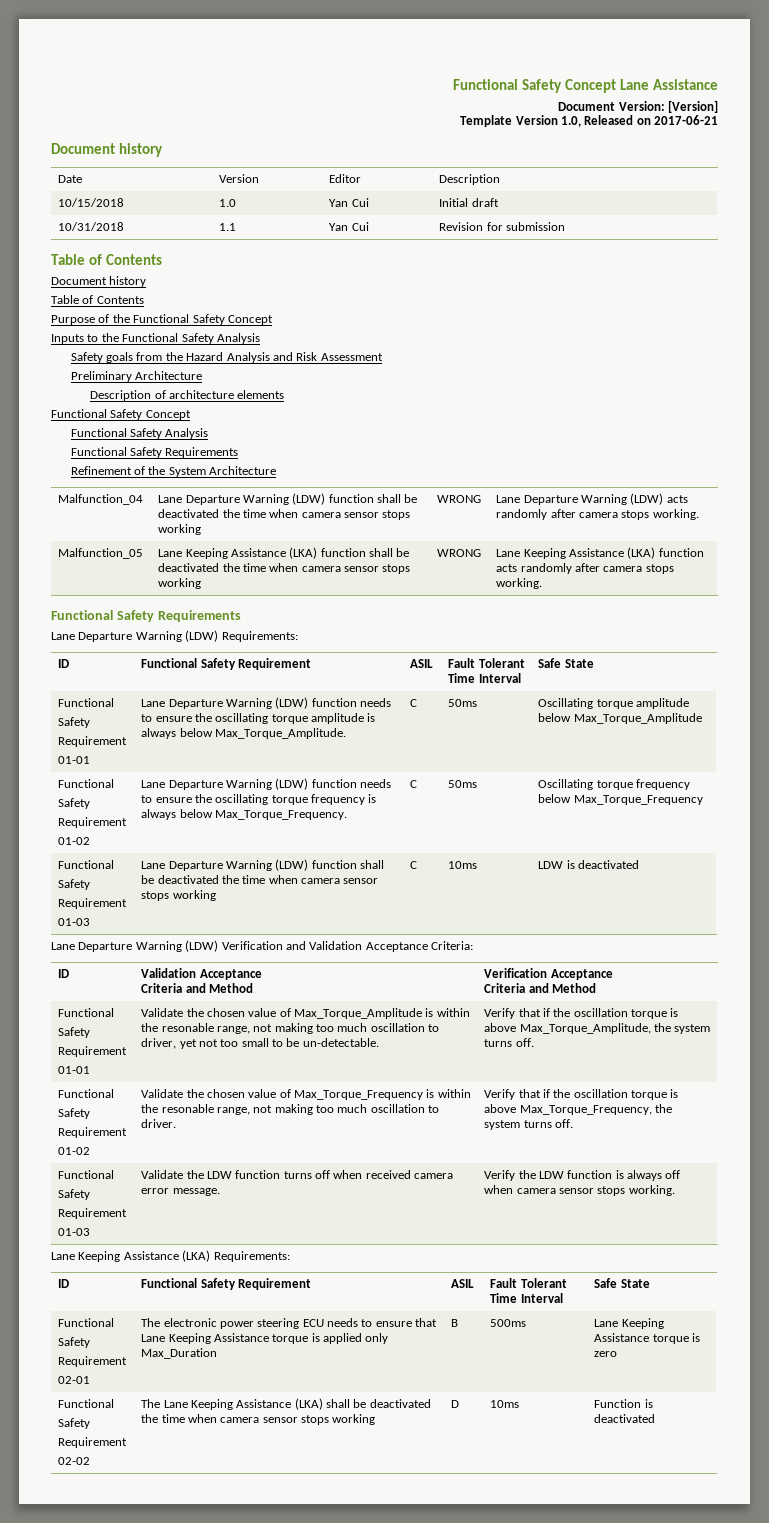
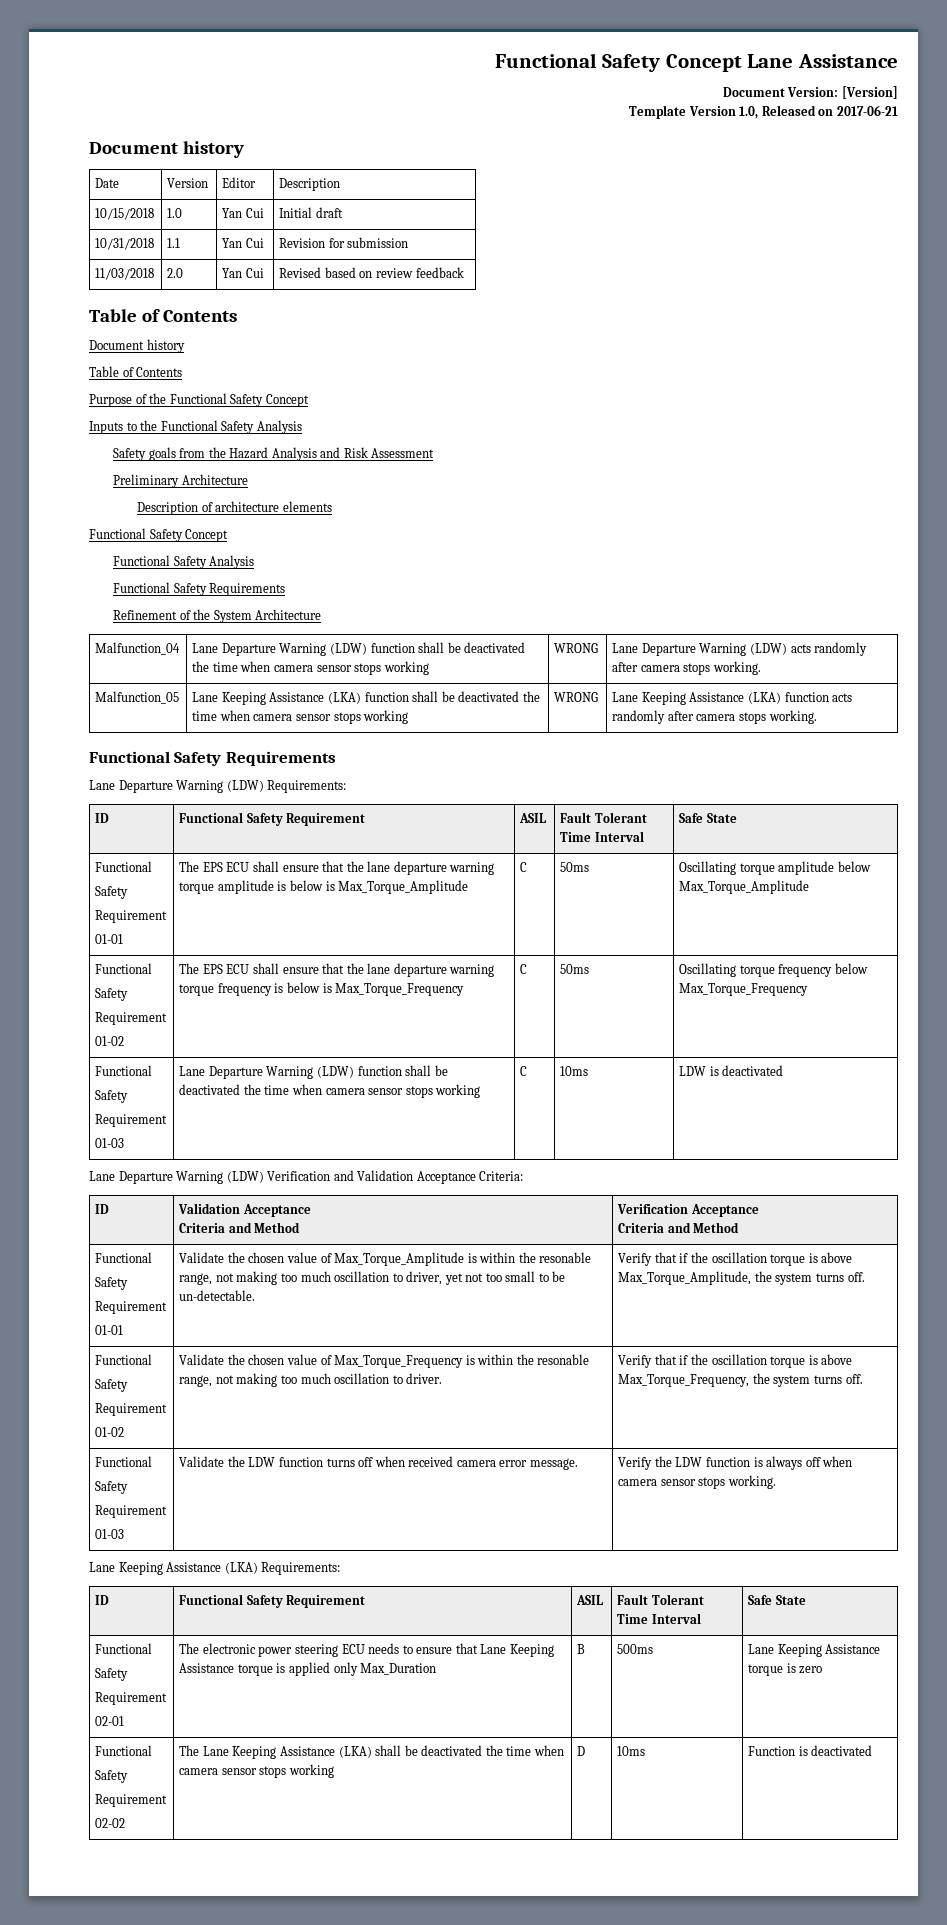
+ 11/03/2018 | 2.0 | Yan Cui | Revised based on review feedback
  Lane Departure Warning (LDW) Requirements:
  ID | Functional Safety Requirement | ASIL | Fault Tolerant Time Interval | Safe State
  Functional
  Safety
  Requirement
- 01-01 | Lane Departure Warning (LDW) function needs to ensure the oscillating torque amplitude is always below Max_Torque_Amplitude. | C | 50ms | Oscillating torque amplitude below Max_Torque_Amplitude
+ 01-01 | The EPS ECU shall ensure that the lane departure warning torque amplitude is below is Max_Torque_Amplitude | C | 50ms | Oscillating torque amplitude below Max_Torque_Amplitude
  Functional
  Safety
  Requirement
- 01-02 | Lane Departure Warning (LDW) function needs to ensure the oscillating torque frequency is always below Max_Torque_Frequency. | C | 50ms | Oscillating torque frequency below Max_Torque_Frequency
+ 01-02 | The EPS ECU shall ensure that the lane departure warning torque frequency is below is Max_Torque_Frequency | C | 50ms | Oscillating torque frequency below Max_Torque_Frequency

